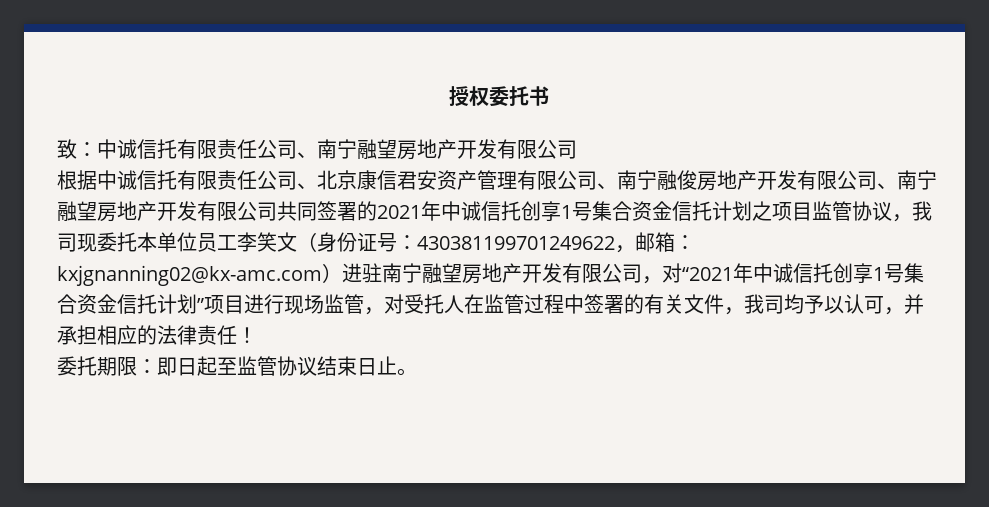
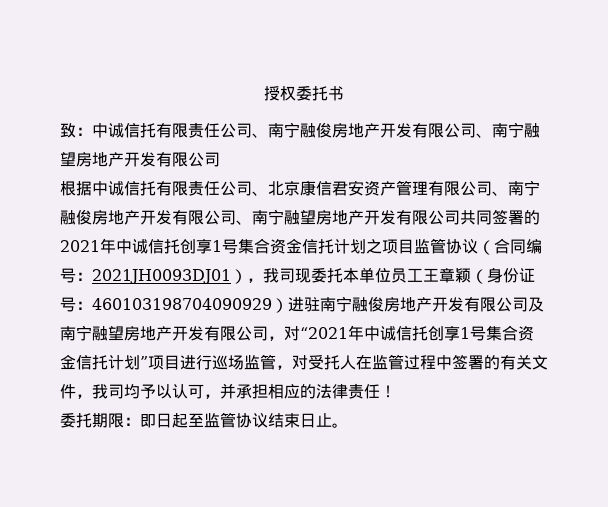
- 致：中诚信托有限责任公司、南宁融望房地产开发有限公司
+ 致：中诚信托有限责任公司、南宁融俊房地产开发有限公司、南宁融望房地产开发有限公司
- 根据中诚信托有限责任公司、北京康信君安资产管理有限公司、南宁融俊房地产开发有限公司、南宁融望房地产开发有限公司共同签署的2021年中诚信托创享1号集合资金信托计划之项目监管协议，我司现委托本单位员工李笑文（身份证号：
+ 根据中诚信托有限责任公司、北京康信君安资产管理有限公司、南宁融俊房地产开发有限公司、南宁融望房地产开发有限公司共同签署的2021年中诚信托创享1号集合资金信托计划之项目监管协议（合同编号：2021JH0093DJ01），我司现委托本单位员工王章颖（身份证号：
- 430381199701249622，邮箱：kxjgnanning02@kx-amc.com）进驻南宁融望房地产开发有限公司，对“2021年中诚信托创享1号集合资金信托计划”项目进行现场监管，对受托人在监管过程中签署的有关文件，我司均予以认可，并承担相应的法律责任！
+ 460103198704090929）进驻南宁融俊房地产开发有限公司及南宁融望房地产开发有限公司，对“2021年中诚信托创享1号集合资金信托计划”项目进行巡场监管，对受托人在监管过程中签署的有关文件，我司均予以认可，并承担相应的法律责任！

